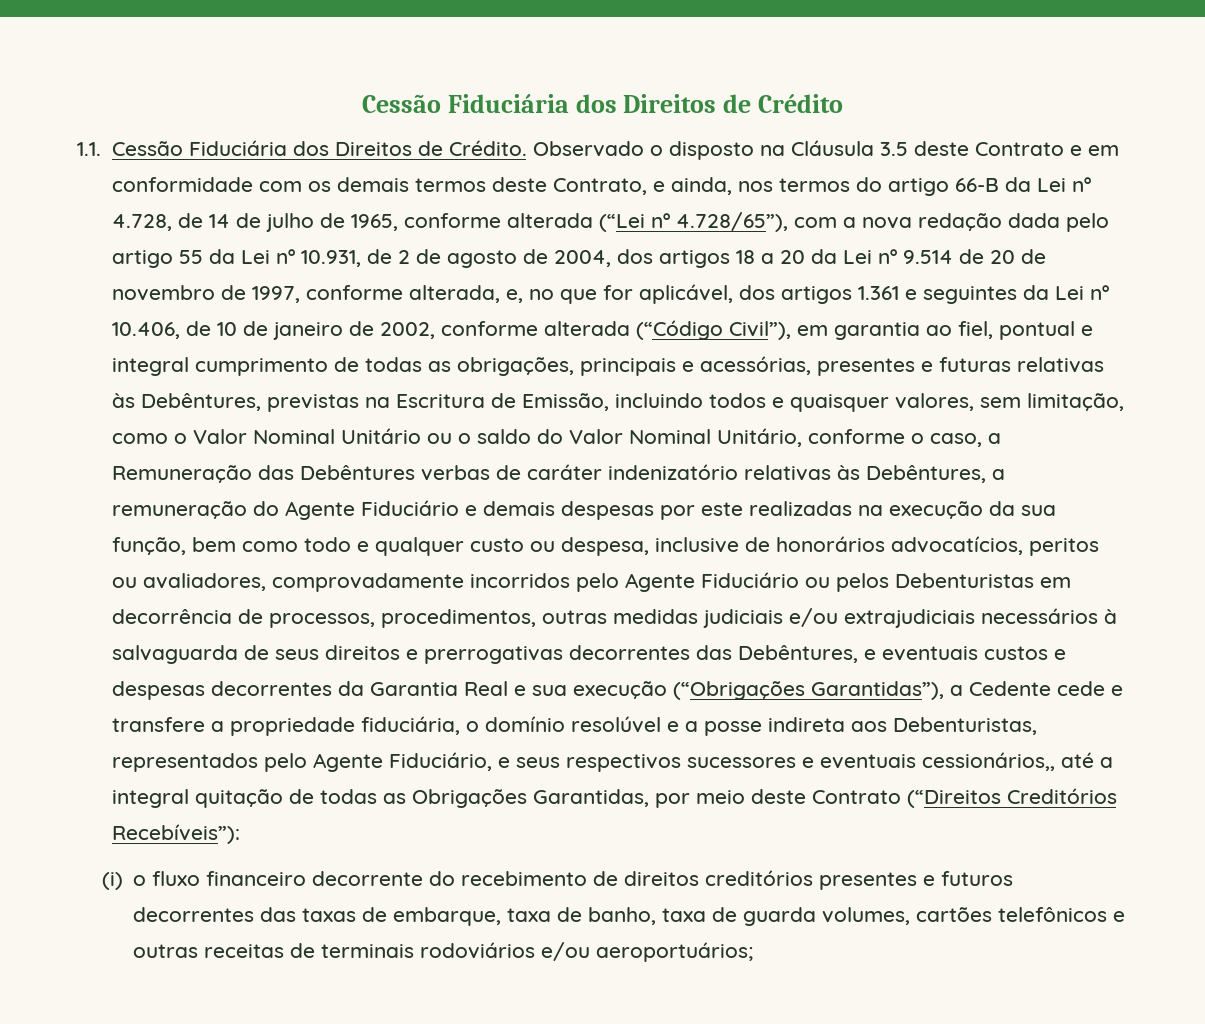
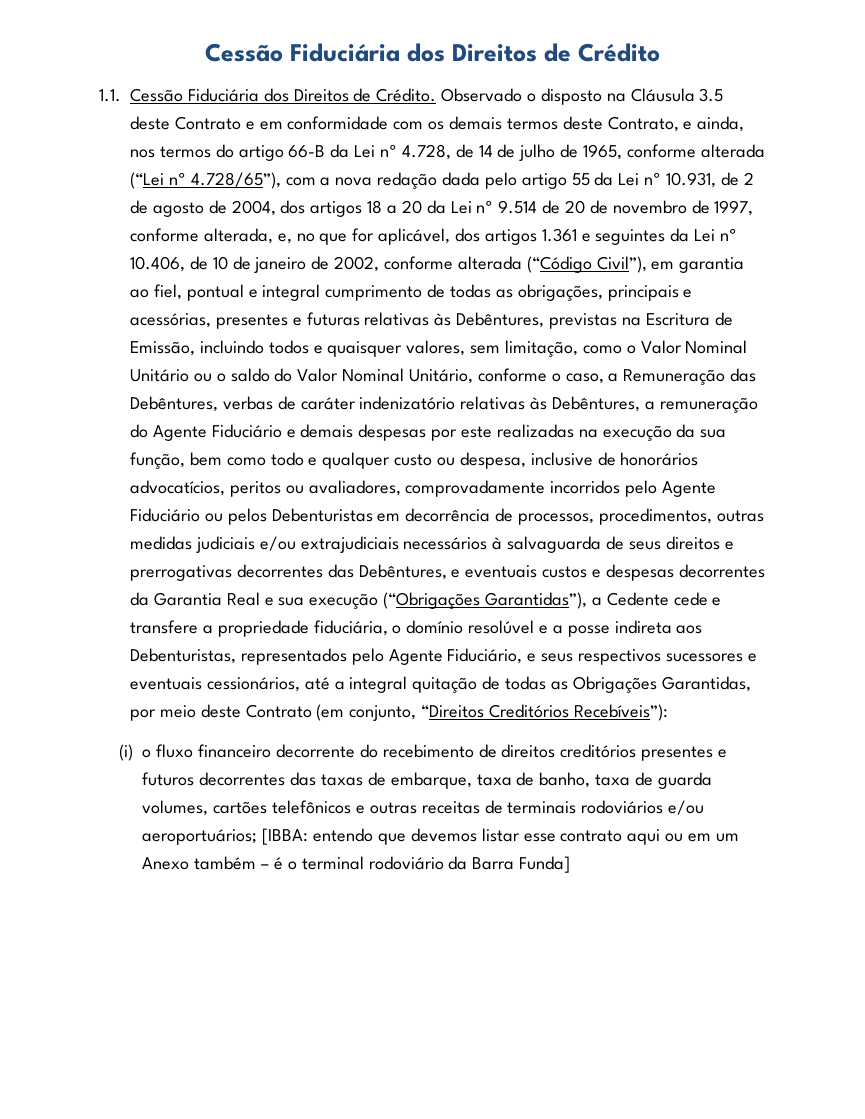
- Observado o disposto na Cláusula 3.5 deste Contrato e em conformidade com os demais termos deste Contrato, e ainda, nos termos do artigo 66-B da Lei nº 4.728, de 14 de julho de 1965, conforme alterada (“Lei nº 4.728/65”), com a nova redação dada pelo artigo 55 da Lei nº 10.931, de 2 de agosto de 2004, dos artigos 18 a 20 da Lei nº 9.514 de 20 de novembro de 1997, conforme alterada, e, no que for aplicável, dos artigos 1.361 e seguintes da Lei nº 10.406, de 10 de janeiro de 2002, conforme alterada (“Código Civil”), em garantia ao fiel, pontual e integral cumprimento de todas as obrigações, principais e acessórias, presentes e futuras relativas às Debêntures, previstas na Escritura de Emissão, incluindo todos e quaisquer valores, sem limitação, como o Valor Nominal Unitário ou o saldo do Valor Nominal Unitário, conforme o caso, a Remuneração das Debêntures verbas de caráter indenizatório relativas às Debêntures, a remuneração do Agente Fiduciário e demais despesas por este realizadas na execução da sua função, bem como todo e qualquer custo ou despesa, inclusive de honorários advocatícios, peritos ou avaliadores, comprovadamente incorridos pelo Agente Fiduciário ou pelos Debenturistas em decorrência de processos, procedimentos, outras medidas judiciais e/ou extrajudiciais necessários à salvaguarda de seus direitos e prerrogativas decorrentes das Debêntures, e eventuais custos e despesas decorrentes da Garantia Real e sua execução (“Obrigações Garantidas”), a Cedente cede e transfere a propriedade fiduciária, o domínio resolúvel e a posse indireta aos Debenturistas, representados pelo Agente Fiduciário, e seus respectivos sucessores e eventuais cessionários,, até a integral quitação de todas as Obrigações Garantidas, por meio deste Contrato (“Direitos Creditórios Recebíveis”):
+ Observado o disposto na Cláusula 3.5 deste Contrato e em conformidade com os demais termos deste Contrato, e ainda, nos termos do artigo 66-B da Lei nº 4.728, de 14 de julho de 1965, conforme alterada (“Lei nº 4.728/65”), com a nova redação dada pelo artigo 55 da Lei nº 10.931, de 2 de agosto de 2004, dos artigos 18 a 20 da Lei nº 9.514 de 20 de novembro de 1997, conforme alterada, e, no que for aplicável, dos artigos 1.361 e seguintes da Lei nº 10.406, de 10 de janeiro de 2002, conforme alterada (“Código Civil”), em garantia ao fiel, pontual e integral cumprimento de todas as obrigações, principais e acessórias, presentes e futuras relativas às Debêntures, previstas na Escritura de Emissão, incluindo todos e quaisquer valores, sem limitação, como o Valor Nominal Unitário ou o saldo do Valor Nominal Unitário, conforme o caso, a Remuneração das Debêntures, verbas de caráter indenizatório relativas às Debêntures, a remuneração do Agente Fiduciário e demais despesas por este realizadas na execução da sua função, bem como todo e qualquer custo ou despesa, inclusive de honorários advocatícios, peritos ou avaliadores, comprovadamente incorridos pelo Agente Fiduciário ou pelos Debenturistas em decorrência de processos, procedimentos, outras medidas judiciais e/ou extrajudiciais necessários à salvaguarda de seus direitos e prerrogativas decorrentes das Debêntures, e eventuais custos e despesas decorrentes da Garantia Real e sua execução (“Obrigações Garantidas”), a Cedente cede e transfere a propriedade fiduciária, o domínio resolúvel e a posse indireta aos Debenturistas, representados pelo Agente Fiduciário, e seus respectivos sucessores e eventuais cessionários, até a integral quitação de todas as Obrigações Garantidas, por meio deste Contrato (em conjunto, “Direitos Creditórios Recebíveis”):
- (i) o fluxo financeiro decorrente do recebimento de direitos creditórios presentes e futuros decorrentes das taxas de embarque, taxa de banho, taxa de guarda volumes, cartões telefônicos e outras receitas de terminais rodoviários e/ou aeroportuários;
+ (i) o fluxo financeiro decorrente do recebimento de direitos creditórios presentes e futuros decorrentes das taxas de embarque, taxa de banho, taxa de guarda volumes, cartões telefônicos e outras receitas de terminais rodoviários e/ou aeroportuários; [IBBA: entendo que devemos listar esse contrato aqui ou em um Anexo também – é o terminal rodoviário da Barra Funda]

